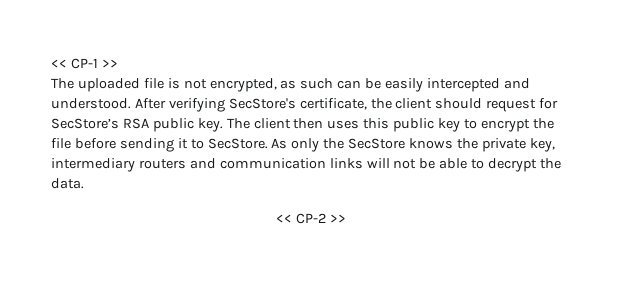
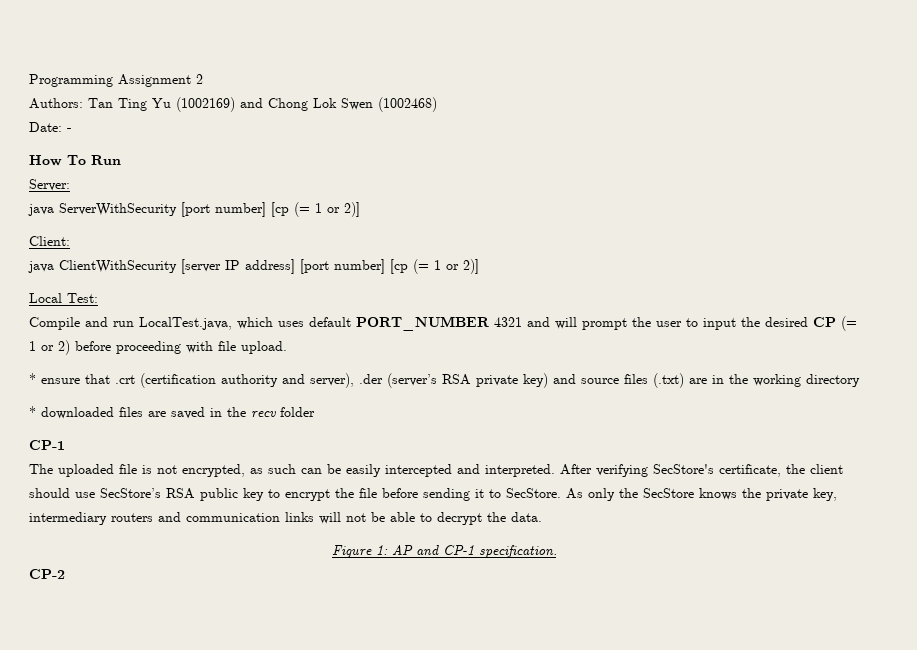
- << CP-1 >>
+ Programming Assignment 2
+ Authors: Tan Ting Yu (1002169) and Chong Lok Swen (1002468)
+ Date: -
+ How To Run
+ Server:
+ java ServerWithSecurity [port number] [cp (= 1 or 2)]
+ Client:
+ java ClientWithSecurity [server IP address] [port number] [cp (= 1 or 2)]
+ Local Test:
+ Compile and run LocalTest.java, which uses default PORT_NUMBER 4321 and will prompt the user to input the desired CP (= 1 or 2) before proceeding with file upload.
+ * ensure that .crt (certification authority and server), .der (server’s RSA private key) and source files (.txt) are in the working directory
+ * downloaded files are saved in the recv folder
+ CP-1
- The uploaded file is not encrypted, as such can be easily intercepted and understood.
+ The uploaded file is not encrypted, as such can be easily intercepted and interpreted.
- After verifying SecStore's certificate, the client should request for SecStore’s RSA public key. The client then uses this public key to encrypt the file before sending it to SecStore.
+ After verifying SecStore's certificate, the client should use SecStore’s RSA public key to encrypt the file before sending it to SecStore.
- << CP-2 >>
+ Figure 1: AP and CP-1 specification.
+ CP-2

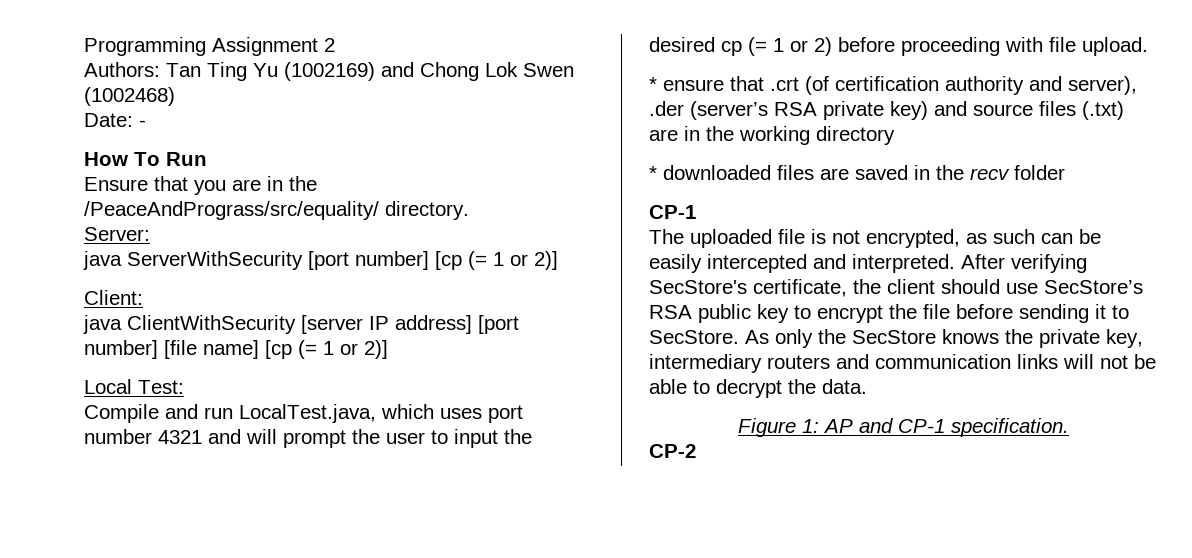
+ Ensure that you are in the /PeaceAndPrograss/src/equality/ directory.
- java ClientWithSecurity [server IP address] [port number] [cp (= 1 or 2)]
+ java ClientWithSecurity [server IP address] [port number] [file name] [cp (= 1 or 2)]
- Compile and run LocalTest.java, which uses default PORT_NUMBER 4321 and will prompt the user to input the desired CP (= 1 or 2) before proceeding with file upload.
+ Compile and run LocalTest.java, which uses port number 4321 and will prompt the user to input the desired cp (= 1 or 2) before proceeding with file upload.
- * ensure that .crt (certification authority and server), .der (server’s RSA private key) and source files (.txt) are in the working directory
+ * ensure that .crt (of certification authority and server), .der (server’s RSA private key) and source files (.txt) are in the working directory

